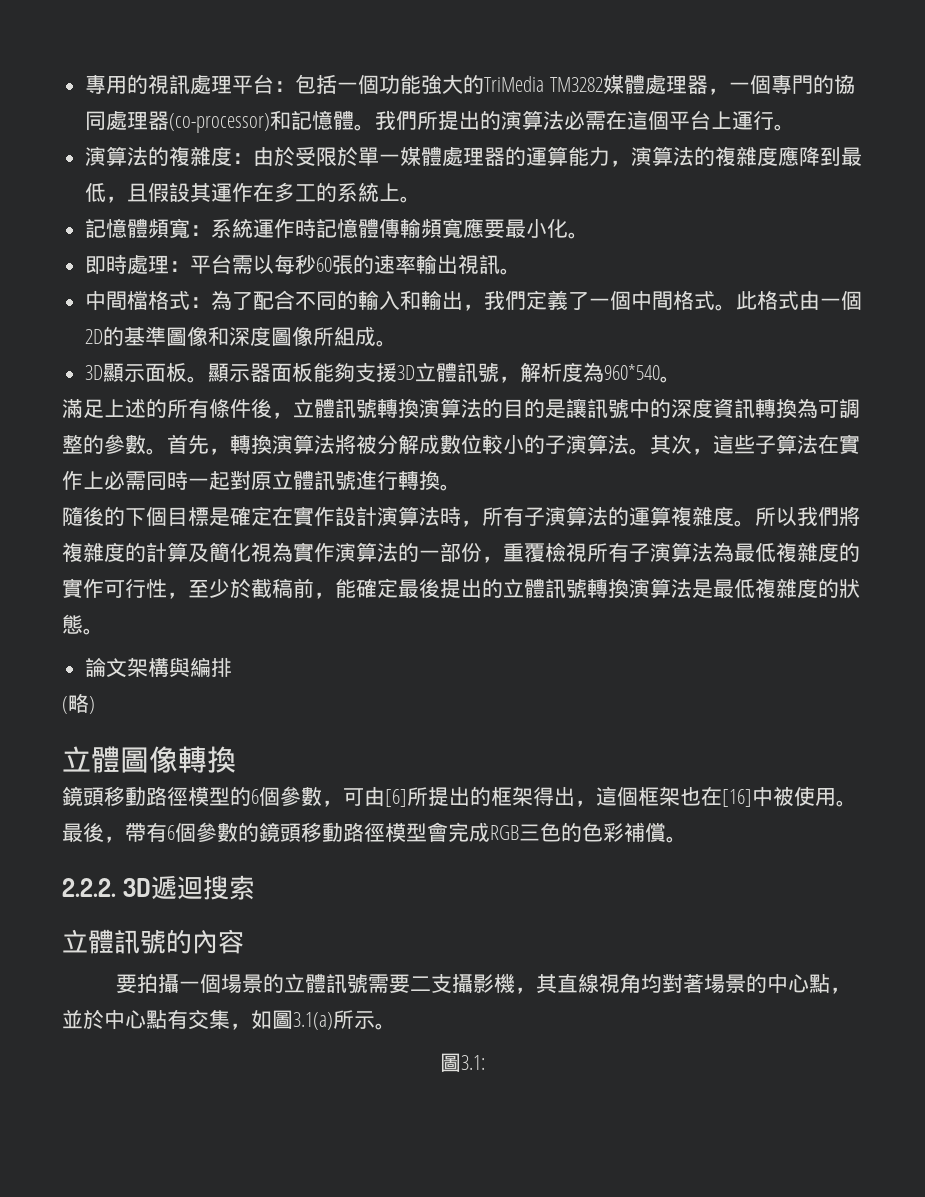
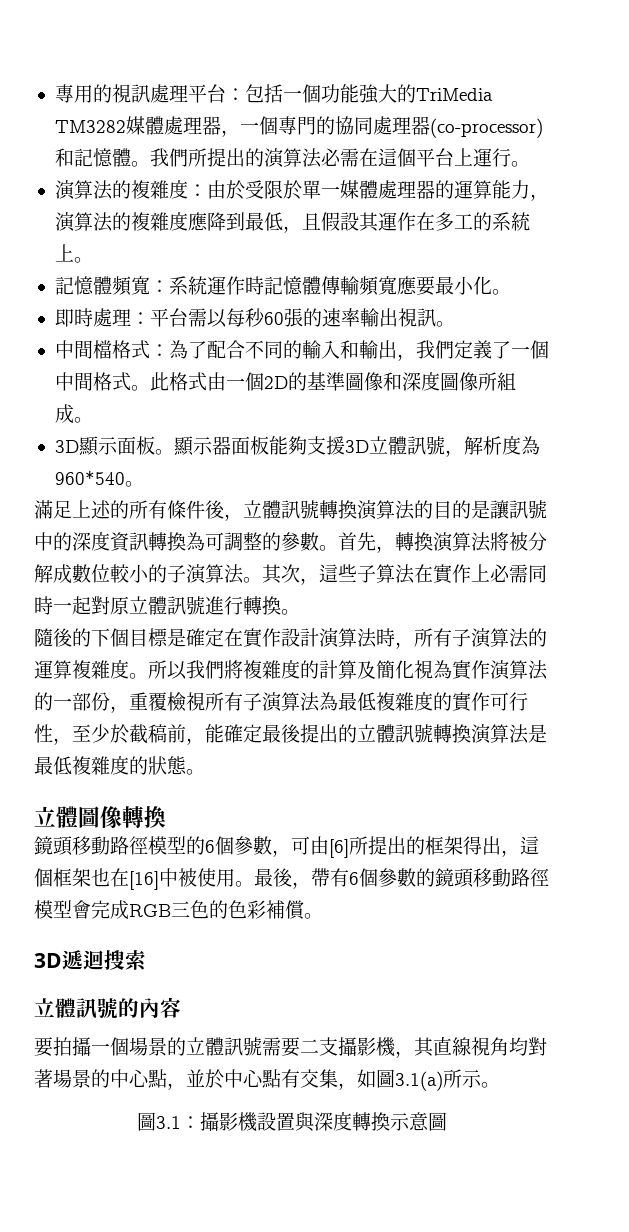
- 論文架構與編排
- (略)
- 2.2.2. 3D遞迴搜索
+ 3D遞迴搜索
- 圖3.1:
+ 圖3.1：攝影機設置與深度轉換示意圖

